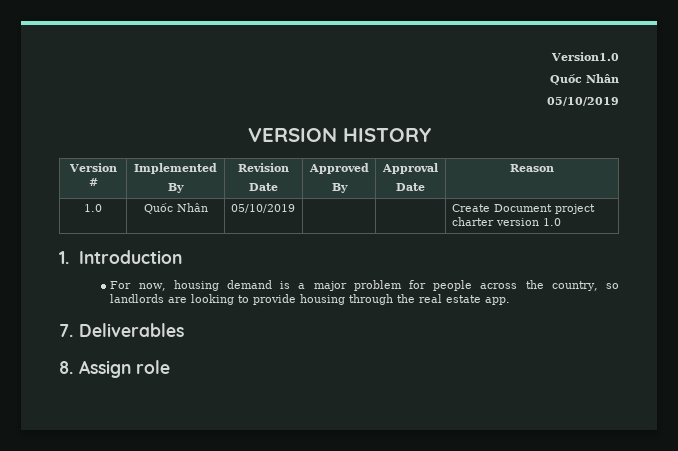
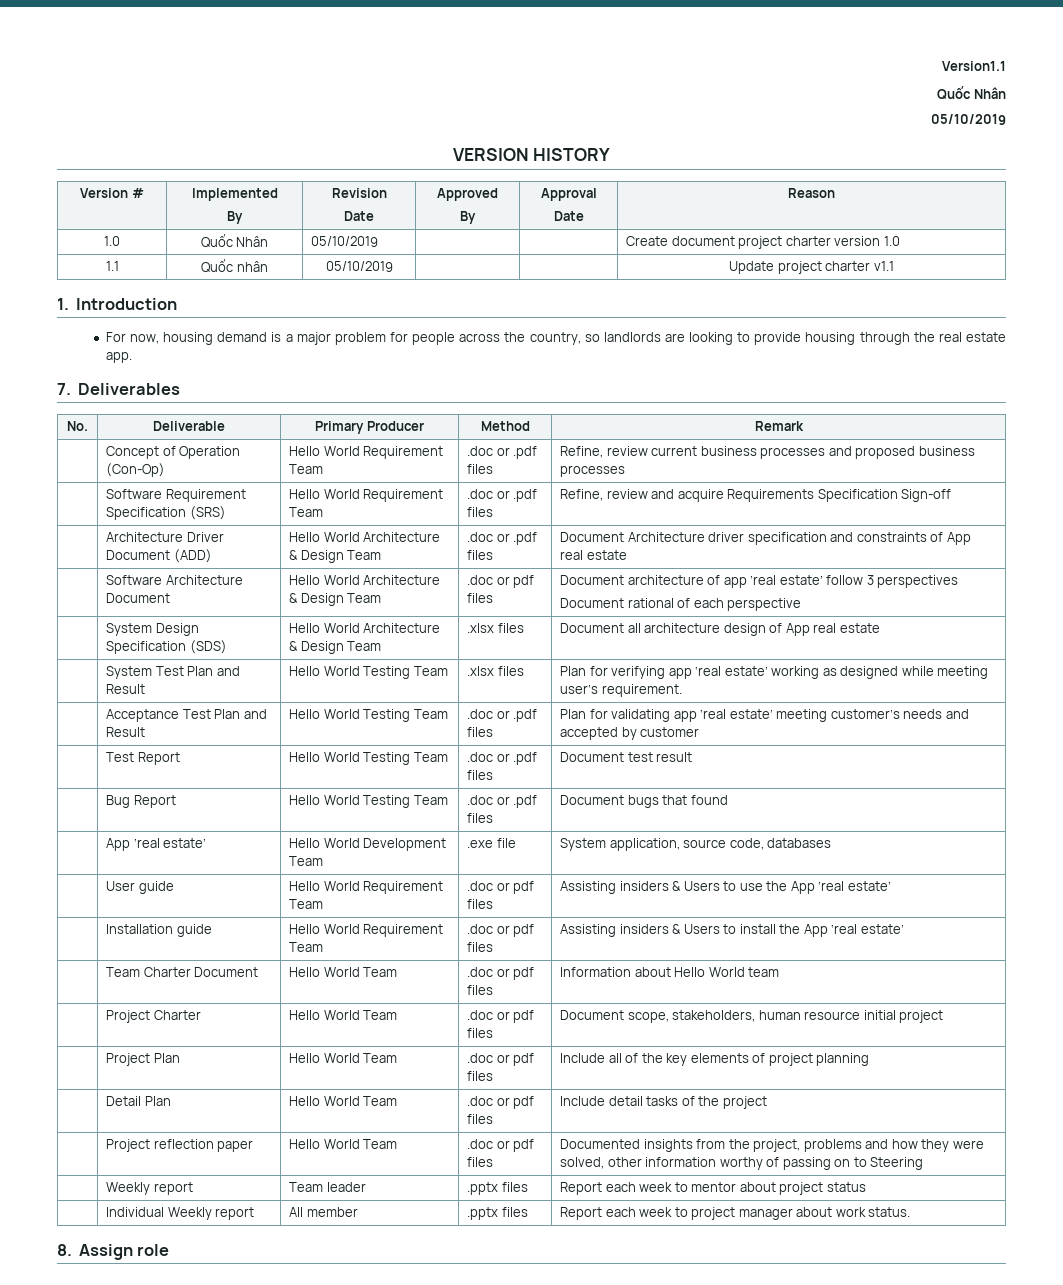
- Version1.0
+ Version1.1
- 1.0 | Quốc Nhân | 05/10/2019 | | | Create Document project charter version 1.0
+ 1.0 | Quốc Nhân | 05/10/2019 | | | Create document project charter version 1.0
+ 1.1 | Quốc nhân | 05/10/2019 | | | Update project charter v1.1
+ No. | Deliverable | Primary Producer | Method | Remark
+ | Concept of Operation (Con-Op) | Hello World Requirement Team | .doc or .pdf files | Refine, review current business processes and proposed business processes
+ | Software Requirement Specification (SRS) | Hello World Requirement Team | .doc or .pdf files | Refine, review and acquire Requirements Specification Sign-off
+ | Architecture Driver Document (ADD) | Hello World Architecture & Design Team | .doc or .pdf files | Document Architecture driver specification and constraints of App real estate
+ | Software Architecture Document | Hello World Architecture & Design Team | .doc or pdf files | Document architecture of app ‘real estate’ follow 3 perspectives
+ Document rational of each perspective
+ | System Design Specification (SDS) | Hello World Architecture & Design Team | .xlsx files | Document all architecture design of App real estate
+ | System Test Plan and Result | Hello World Testing Team | .xlsx files | Plan for verifying app ‘real estate’ working as designed while meeting user’s requirement.
+ | Acceptance Test Plan and Result | Hello World Testing Team | .doc or .pdf files | Plan for validating app ‘real estate’ meeting customer’s needs and accepted by customer
+ | Test Report | Hello World Testing Team | .doc or .pdf files | Document test result
+ | Bug Report | Hello World Testing Team | .doc or .pdf files | Document bugs that found
+ | App ‘real estate’ | Hello World Development Team | .exe file | System application, source code, databases
+ | User guide | Hello World Requirement Team | .doc or pdf files | Assisting insiders & Users to use the App ‘real estate’
+ | Installation guide | Hello World Requirement Team | .doc or pdf files | Assisting insiders & Users to install the App ‘real estate’
+ | Team Charter Document | Hello World Team | .doc or pdf files | Information about Hello World team
+ | Project Charter | Hello World Team | .doc or pdf files | Document scope, stakeholders, human resource initial project
+ | Project Plan | Hello World Team | .doc or pdf files | Include all of the key elements of project planning
+ | Detail Plan | Hello World Team | .doc or pdf files | Include detail tasks of the project
+ | Project reflection paper | Hello World Team | .doc or pdf files | Documented insights from the project, problems and how they were solved, other information worthy of passing on to Steering
+ | Weekly report | Team leader | .pptx files | Report each week to mentor about project status
+ | Individual Weekly report | All member | .pptx files | Report each week to project manager about work status.

